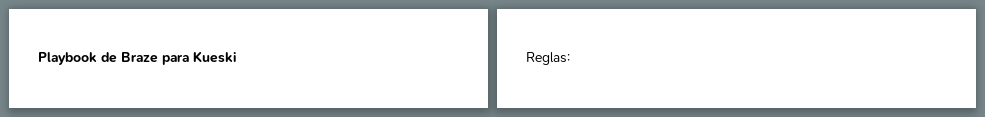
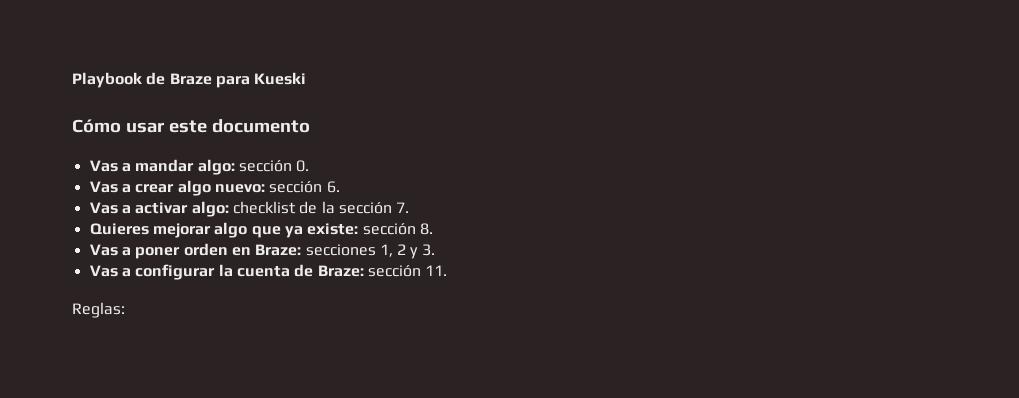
+ Cómo usar este documento
+ Vas a mandar algo: sección 0.
+ Vas a crear algo nuevo: sección 6.
+ Vas a activar algo: checklist de la sección 7.
+ Quieres mejorar algo que ya existe: sección 8.
+ Vas a poner orden en Braze: secciones 1, 2 y 3.
+ Vas a configurar la cuenta de Braze: sección 11.

